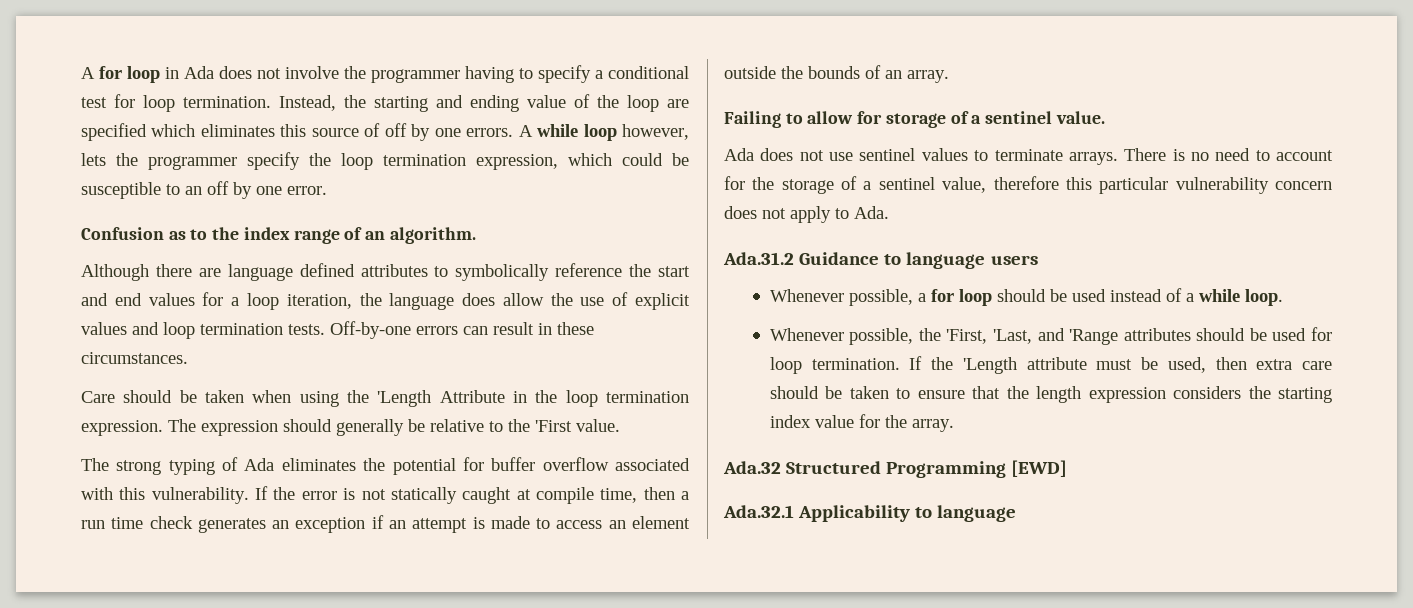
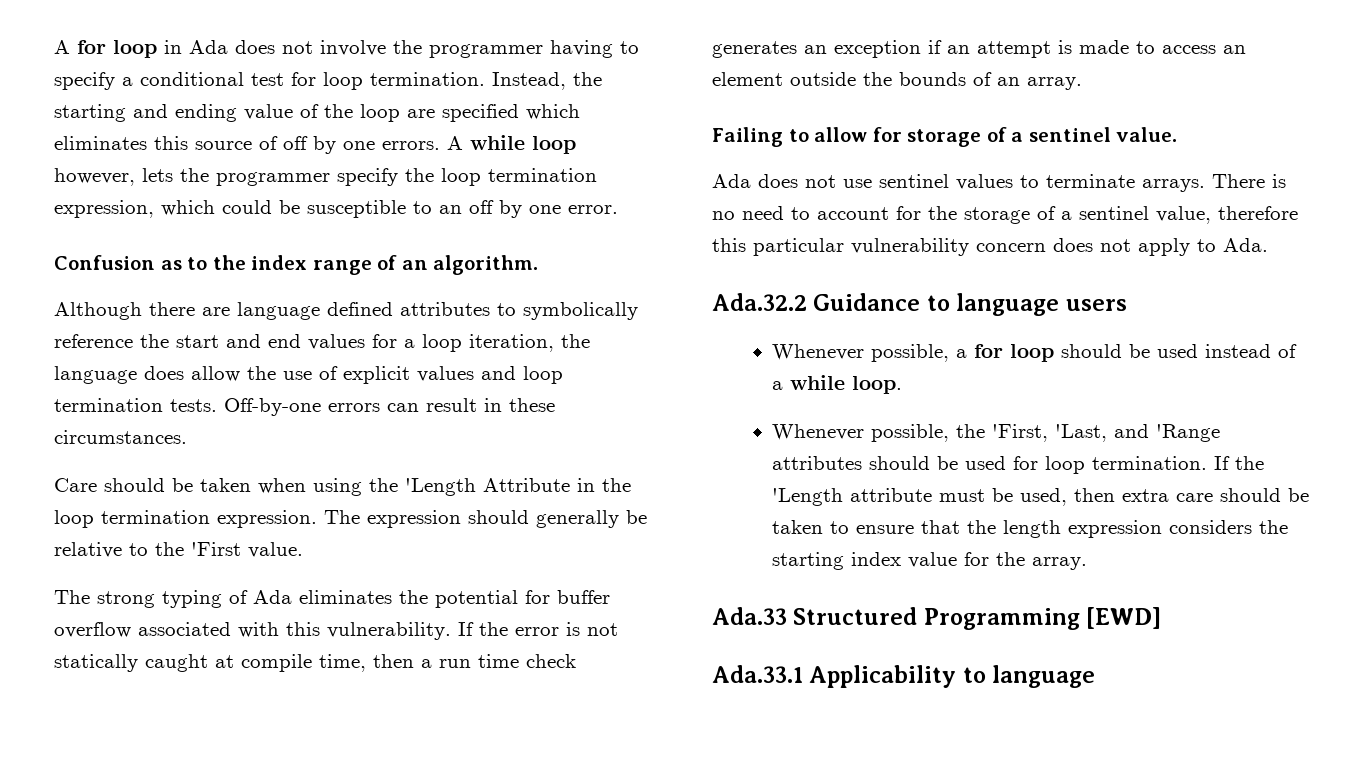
- Ada.31.2 Guidance to language users
+ Ada.32.2 Guidance to language users
- Ada.32 Structured Programming [EWD]
+ Ada.33 Structured Programming [EWD]
- Ada.32.1 Applicability to language
+ Ada.33.1 Applicability to language

